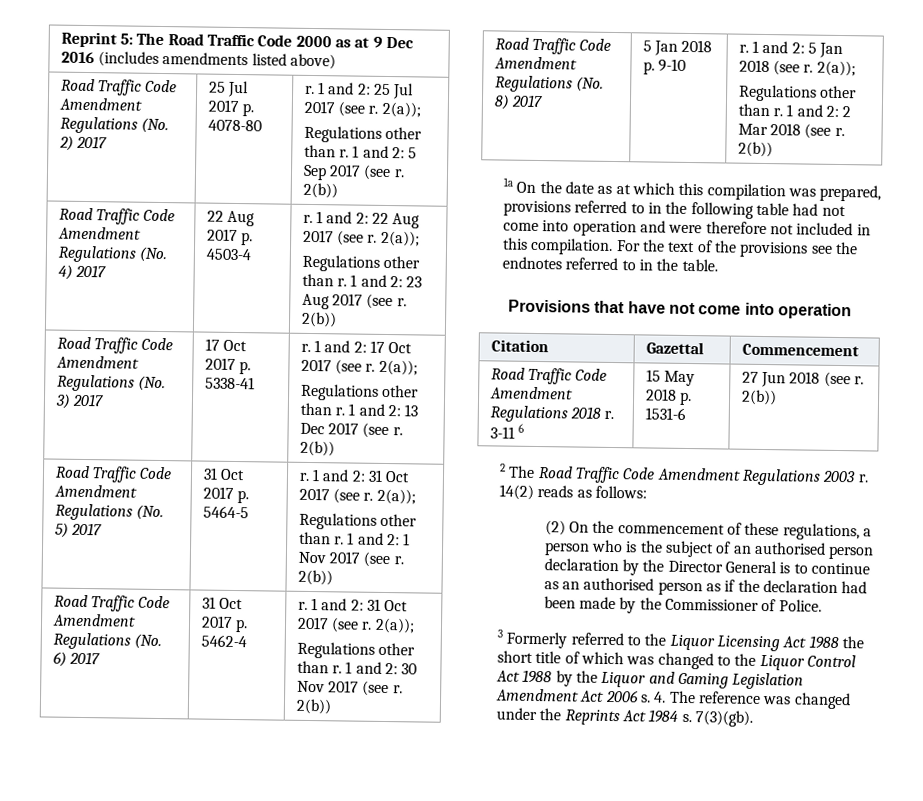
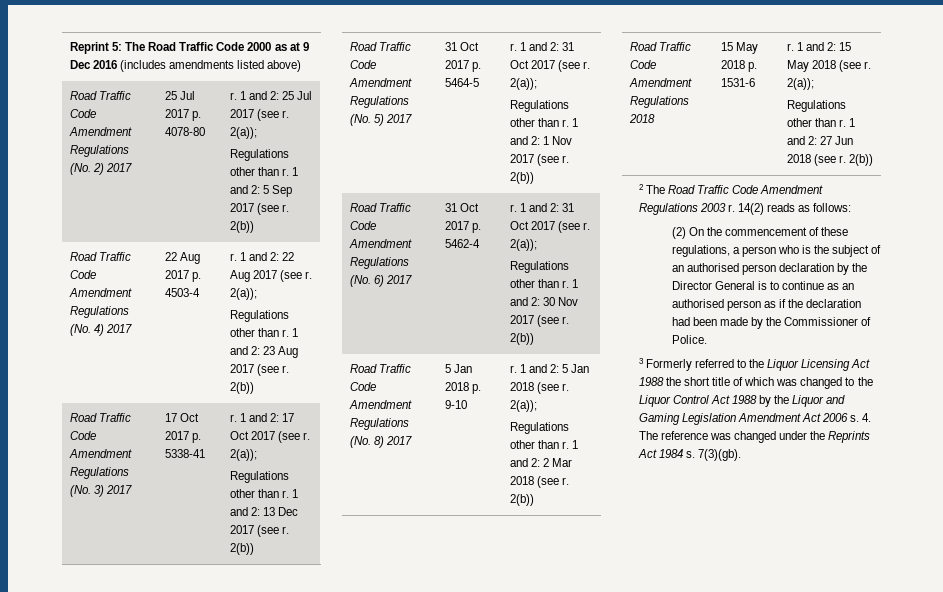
- 1a On the date as at which this compilation was prepared, provisions referred to in the following table had not come into operation and were therefore not included in this compilation. For the text of the provisions see the endnotes referred to in the table.
- Provisions that have not come into operation
- Citation | Gazettal | Commencement
- Road Traffic Code Amendment Regulations 2018 r. 3-11 6 | 15 May 2018 p. 1531-6 | 27 Jun 2018 (see r. 2(b))
+ Road Traffic Code Amendment Regulations 2018 | 15 May 2018 p. 1531-6 | r. 1 and 2: 15 May 2018 (see r. 2(a));
+ Regulations other than r. 1 and 2: 27 Jun 2018 (see r. 2(b))

